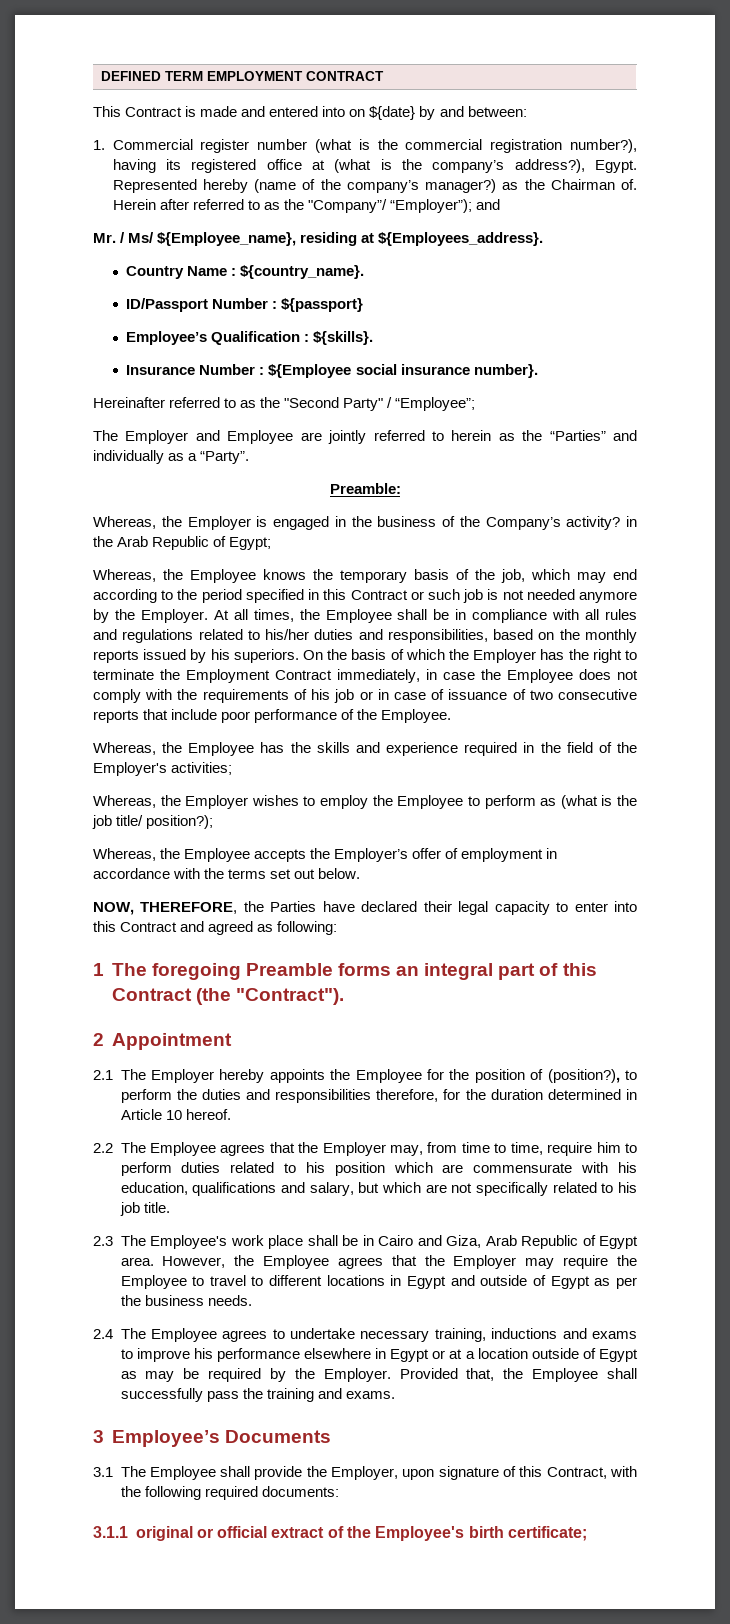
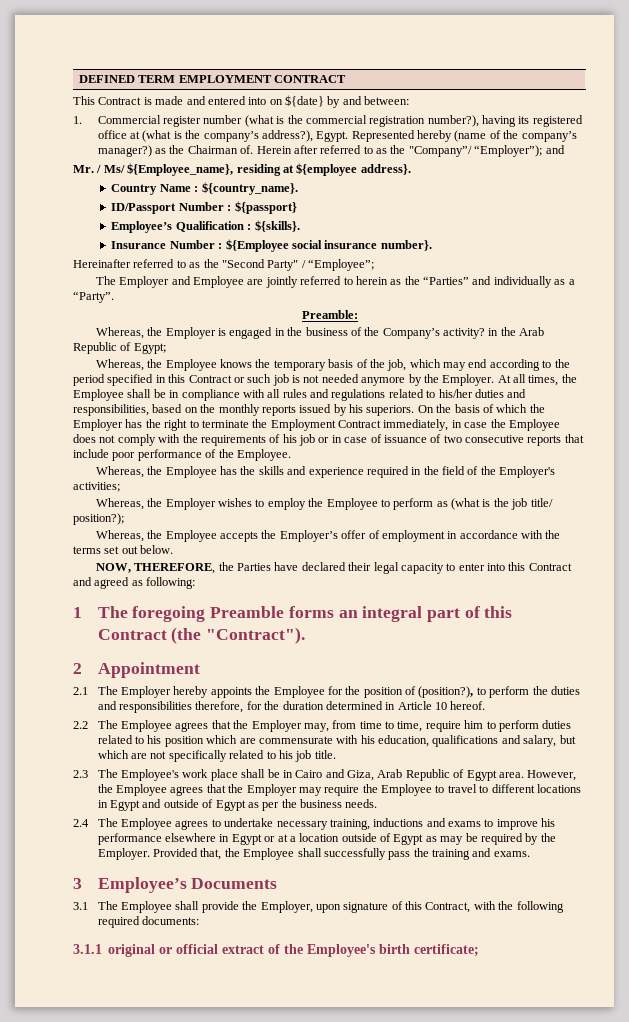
- Mr. / Ms/ ${Employee_name}, residing at ${Employees_address}.
+ Mr. / Ms/ ${Employee_name}, residing at ${employee address}.

